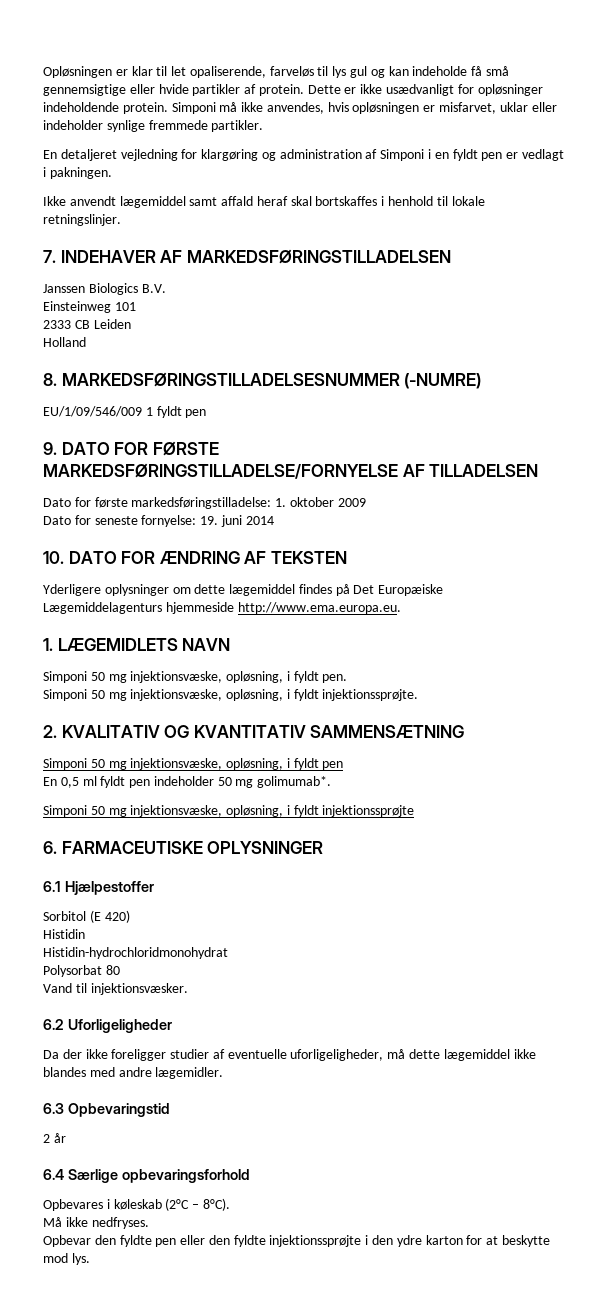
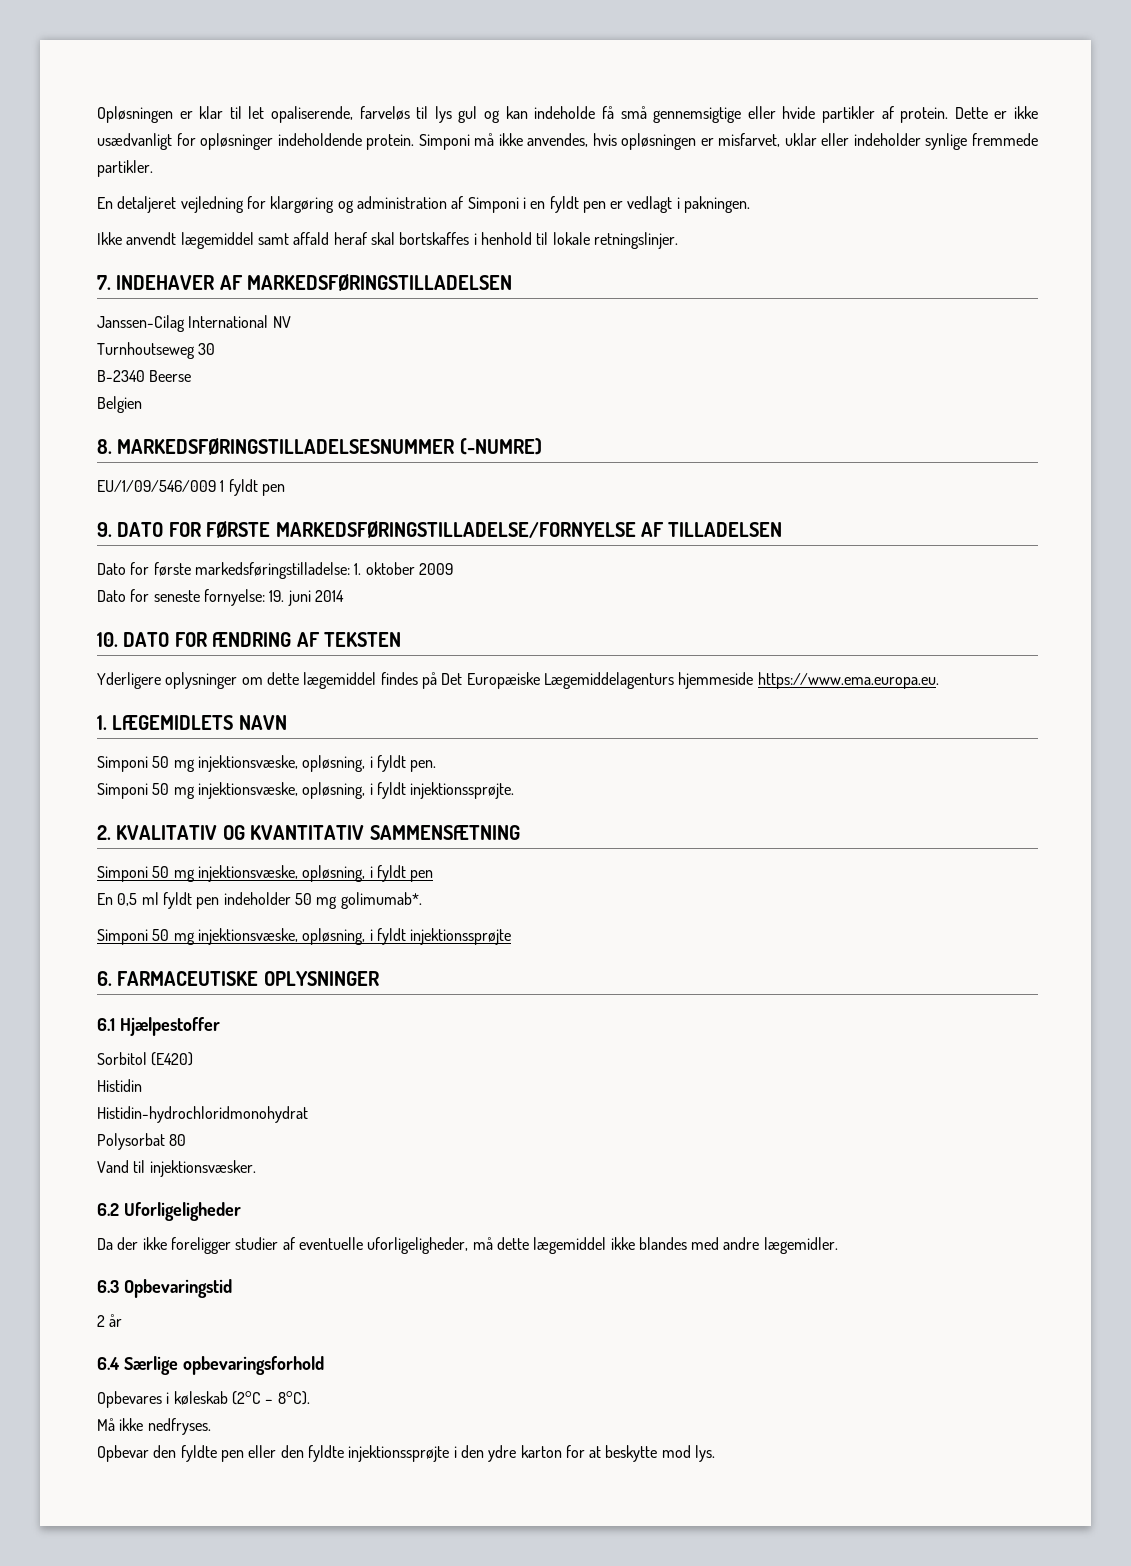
- Janssen Biologics B.V.
- Einsteinweg 101
- 2333 CB Leiden
- Holland
+ Janssen-Cilag International NV
+ Turnhoutseweg 30
+ B-2340 Beerse
+ Belgien
- Yderligere oplysninger om dette lægemiddel findes på Det Europæiske Lægemiddelagenturs hjemmeside http://www.ema.europa.eu.
+ Yderligere oplysninger om dette lægemiddel findes på Det Europæiske Lægemiddelagenturs hjemmeside https://www.ema.europa.eu.
- Sorbitol (E 420)
+ Sorbitol (E420)

